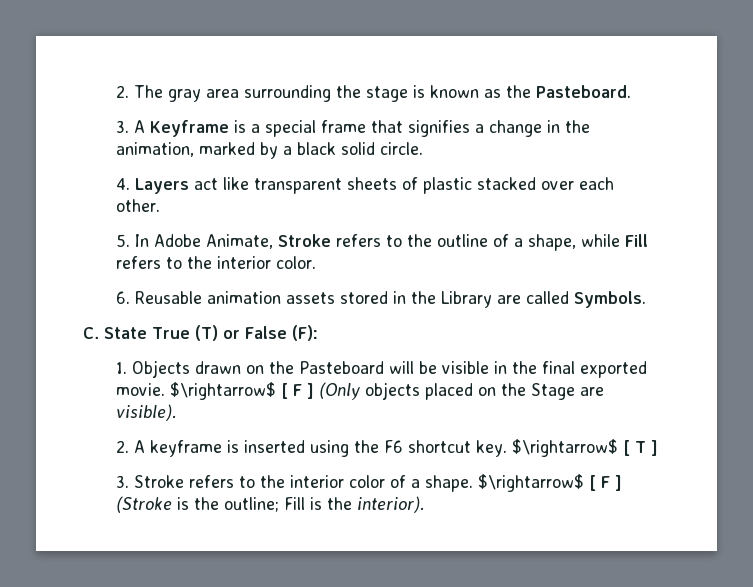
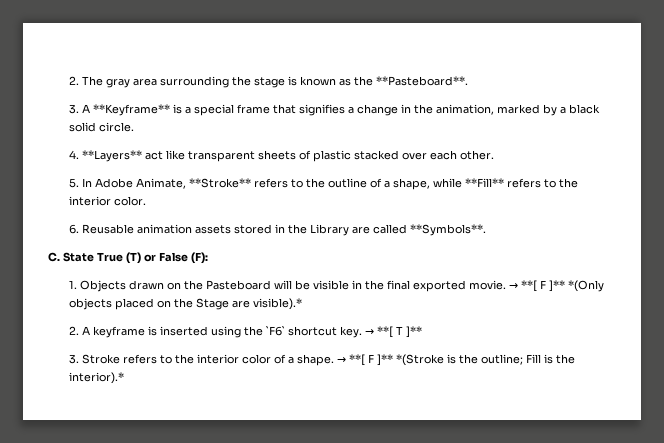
- 2. The gray area surrounding the stage is known as the Pasteboard.
+ 2. The gray area surrounding the stage is known as the **Pasteboard**.
- 3. A Keyframe is a special frame that signifies a change in the animation, marked by a black solid circle.
+ 3. A **Keyframe** is a special frame that signifies a change in the animation, marked by a black solid circle.
- 4. Layers act like transparent sheets of plastic stacked over each other.
+ 4. **Layers** act like transparent sheets of plastic stacked over each other.
- 5. In Adobe Animate, Stroke refers to the outline of a shape, while Fill refers to the interior color.
+ 5. In Adobe Animate, **Stroke** refers to the outline of a shape, while **Fill** refers to the interior color.
- 6. Reusable animation assets stored in the Library are called Symbols.
+ 6. Reusable animation assets stored in the Library are called **Symbols**.
- $\rightarrow$ [ F ] (Only objects placed on the Stage are visible).
+ → **[ F ]** *(Only objects placed on the Stage are visible).*
- 2. A keyframe is inserted using the F6 shortcut key.
+ 2. A keyframe is inserted using the `F6` shortcut key.
- $\rightarrow$ [ T ]
+ → **[ T ]**
- $\rightarrow$ [ F ] (Stroke is the outline; Fill is the interior).
+ → **[ F ]** *(Stroke is the outline; Fill is the interior).*

